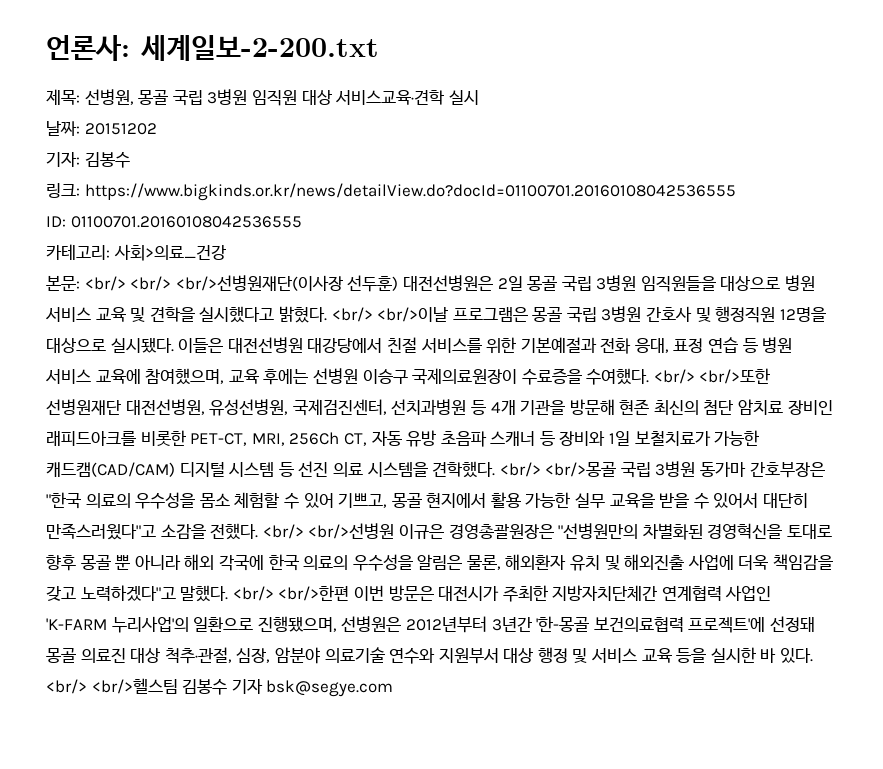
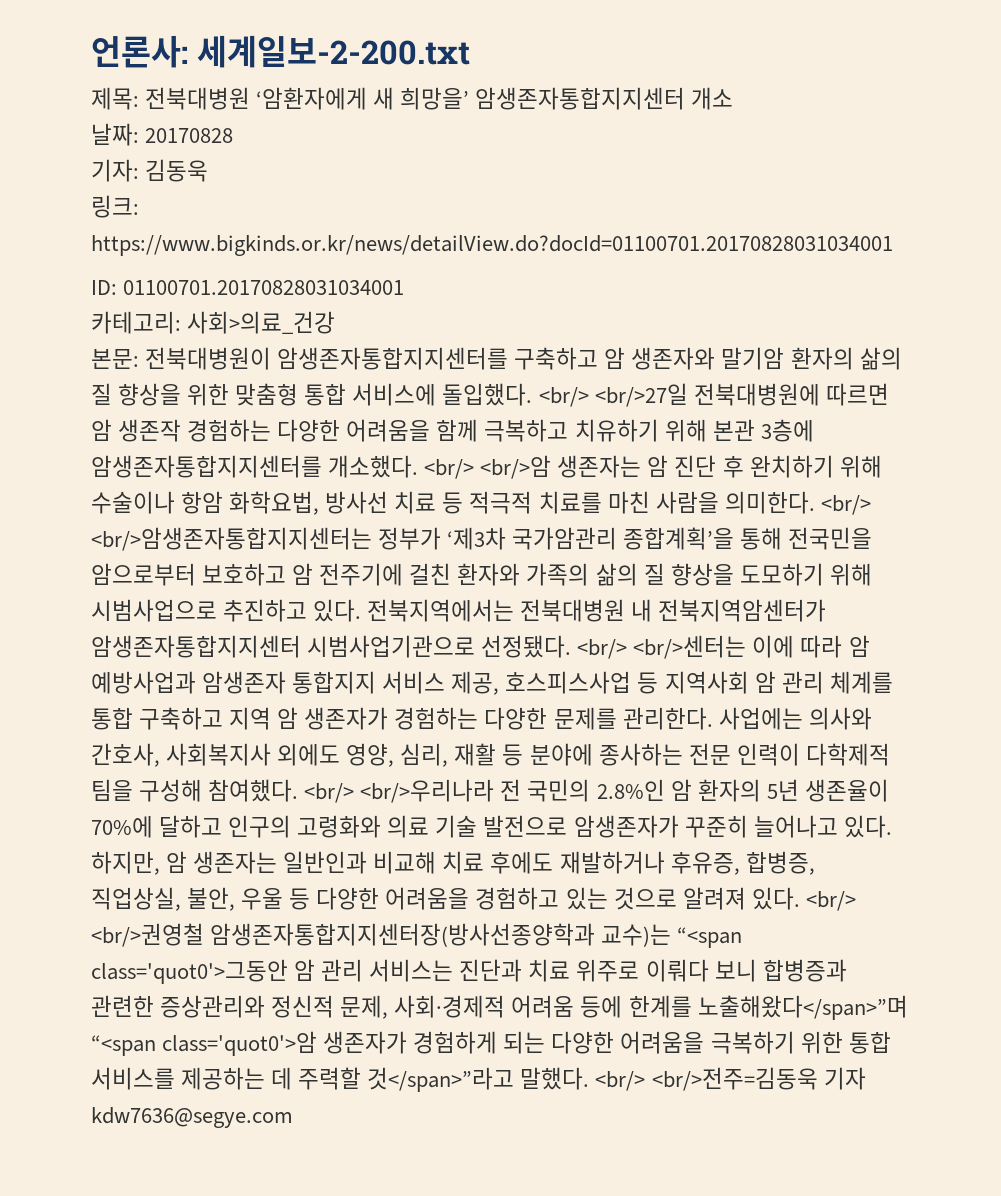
- 제목: 선병원, 몽골 국립 3병원 임직원 대상 서비스교육·견학 실시
+ 제목: 전북대병원 ‘암환자에게 새 희망을’ 암생존자통합지지센터 개소
- 날짜: 20151202
+ 날짜: 20170828
- 기자: 김봉수
+ 기자: 김동욱
- 링크: https://www.bigkinds.or.kr/news/detailView.do?docId=01100701.20160108042536555
+ 링크: https://www.bigkinds.or.kr/news/detailView.do?docId=01100701.20170828031034001
- ID: 01100701.20160108042536555
+ ID: 01100701.20170828031034001
- 본문: <br/> <br/> <br/>선병원재단(이사장 선두훈) 대전선병원은 2일 몽골 국립 3병원 임직원들을 대상으로 병원 서비스 교육 및 견학을 실시했다고 밝혔다. <br/> <br/>이날 프로그램은 몽골 국립 3병원 간호사 및 행정직원 12명을 대상으로 실시됐다. 이들은 대전선병원 대강당에서 친절 서비스를 위한 기본예절과 전화 응대, 표정 연습 등 병원 서비스 교육에 참여했으며, 교육 후에는 선병원 이승구 국제의료원장이 수료증을 수여했다. <br/> <br/>또한 선병원재단 대전선병원, 유성선병원, 국제검진센터, 선치과병원 등 4개 기관을 방문해 현존 최신의 첨단 암치료 장비인 래피드아크를 비롯한 PET-CT, MRI, 256Ch CT, 자동 유방 초음파 스캐너 등 장비와 1일 보철치료가 가능한 캐드캠(CAD/CAM) 디지털 시스템 등 선진 의료 시스템을 견학했다. <br/> <br/>몽골 국립 3병원 동가마 간호부장은 "한국 의료의 우수성을 몸소 체험할 수 있어 기쁘고, 몽골 현지에서 활용 가능한 실무 교육을 받을 수 있어서 대단히 만족스러웠다"고 소감을 전했다. <br/> <br/>선병원 이규은 경영총괄원장은 "선병원만의 차별화된 경영혁신을 토대로 향후 몽골 뿐 아니라 해외 각국에 한국 의료의 우수성을 알림은 물론, 해외환자 유치 및 해외진출 사업에 더욱 책임감을 갖고 노력하겠다"고 말했다. <br/> <br/>한편 이번 방문은 대전시가 주최한 지방자치단체간 연계협력 사업인 'K-FARM 누리사업'의 일환으로 진행됐으며, 선병원은 2012년부터 3년간 '한-몽골 보건의료협력 프로젝트'에 선정돼 몽골 의료진 대상 척추·관절, 심장, 암분야 의료기술 연수와 지원부서 대상 행정 및 서비스 교육 등을 실시한 바 있다. <br/> <br/>헬스팀 김봉수 기자 bsk@segye.com
+ 본문: 전북대병원이 암생존자통합지지센터를 구축하고 암 생존자와 말기암 환자의 삶의 질 향상을 위한 맞춤형 통합 서비스에 돌입했다. <br/> <br/>27일 전북대병원에 따르면 암 생존작 경험하는 다양한 어려움을 함께 극복하고 치유하기 위해 본관 3층에 암생존자통합지지센터를 개소했다. <br/> <br/>암 생존자는 암 진단 후 완치하기 위해 수술이나 항암 화학요법, 방사선 치료 등 적극적 치료를 마친 사람을 의미한다. <br/> <br/>암생존자통합지지센터는 정부가 ‘제3차 국가암관리 종합계획’을 통해 전국민을 암으로부터 보호하고 암 전주기에 걸친 환자와 가족의 삶의 질 향상을 도모하기 위해 시범사업으로 추진하고 있다. 전북지역에서는 전북대병원 내 전북지역암센터가 암생존자통합지지센터 시범사업기관으로 선정됐다. <br/> <br/>센터는 이에 따라 암 예방사업과 암생존자 통합지지 서비스 제공, 호스피스사업 등 지역사회 암 관리 체계를 통합 구축하고 지역 암 생존자가 경험하는 다양한 문제를 관리한다. 사업에는 의사와 간호사, 사회복지사 외에도 영양, 심리, 재활 등 분야에 종사하는 전문 인력이 다학제적 팀을 구성해 참여했다. <br/> <br/>우리나라 전 국민의 2.8%인 암 환자의 5년 생존율이 70%에 달하고 인구의 고령화와 의료 기술 발전으로 암생존자가 꾸준히 늘어나고 있다. 하지만, 암 생존자는 일반인과 비교해 치료 후에도 재발하거나 후유증, 합병증, 직업상실, 불안, 우울 등 다양한 어려움을 경험하고 있는 것으로 알려져 있다. <br/> <br/>권영철 암생존자통합지지센터장(방사선종양학과 교수)는 “<span class='quot0'>그동안 암 관리 서비스는 진단과 치료 위주로 이뤄다 보니 합병증과 관련한 증상관리와 정신적 문제, 사회·경제적 어려움 등에 한계를 노출해왔다</span>”며 “<span class='quot0'>암 생존자가 경험하게 되는 다양한 어려움을 극복하기 위한 통합 서비스를 제공하는 데 주력할 것</span>”라고 말했다. <br/> <br/>전주=김동욱 기자 kdw7636@segye.com

